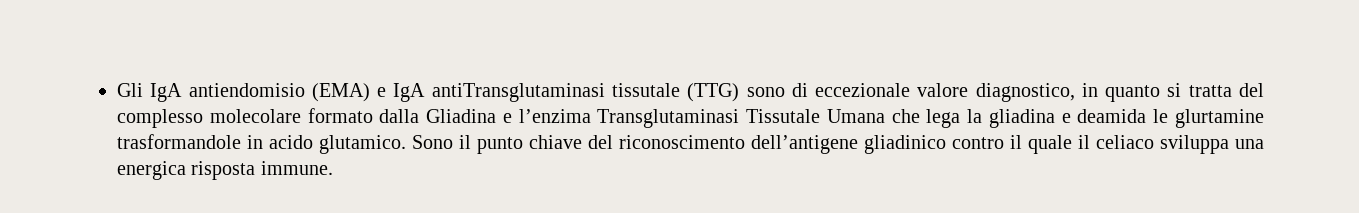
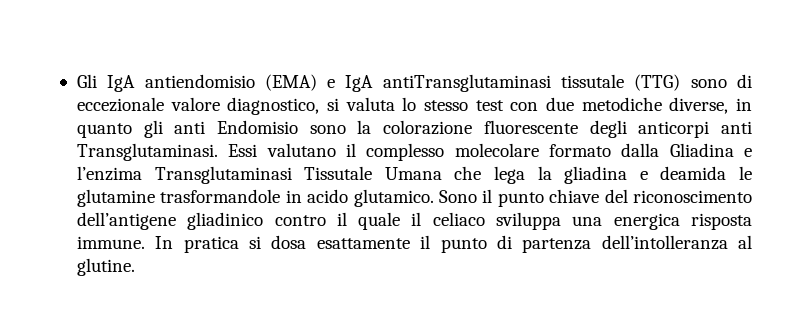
- Gli IgA antiendomisio (EMA) e IgA antiTransglutaminasi tissutale (TTG) sono di eccezionale valore diagnostico, in quanto si tratta del complesso molecolare formato dalla Gliadina e l’enzima Transglutaminasi Tissutale Umana che lega la gliadina e deamida le glurtamine trasformandole in acido glutamico.
+ Gli IgA antiendomisio (EMA) e IgA antiTransglutaminasi tissutale (TTG) sono di eccezionale valore diagnostico, si valuta lo stesso test con due metodiche diverse, in quanto gli anti Endomisio sono la colorazione fluorescente degli anticorpi anti Transglutaminasi. Essi valutano il complesso molecolare formato dalla Gliadina e l’enzima Transglutaminasi Tissutale Umana che lega la gliadina e deamida le glutamine trasformandole in acido glutamico.
+ In pratica si dosa esattamente il punto di partenza dell’intolleranza al glutine.

